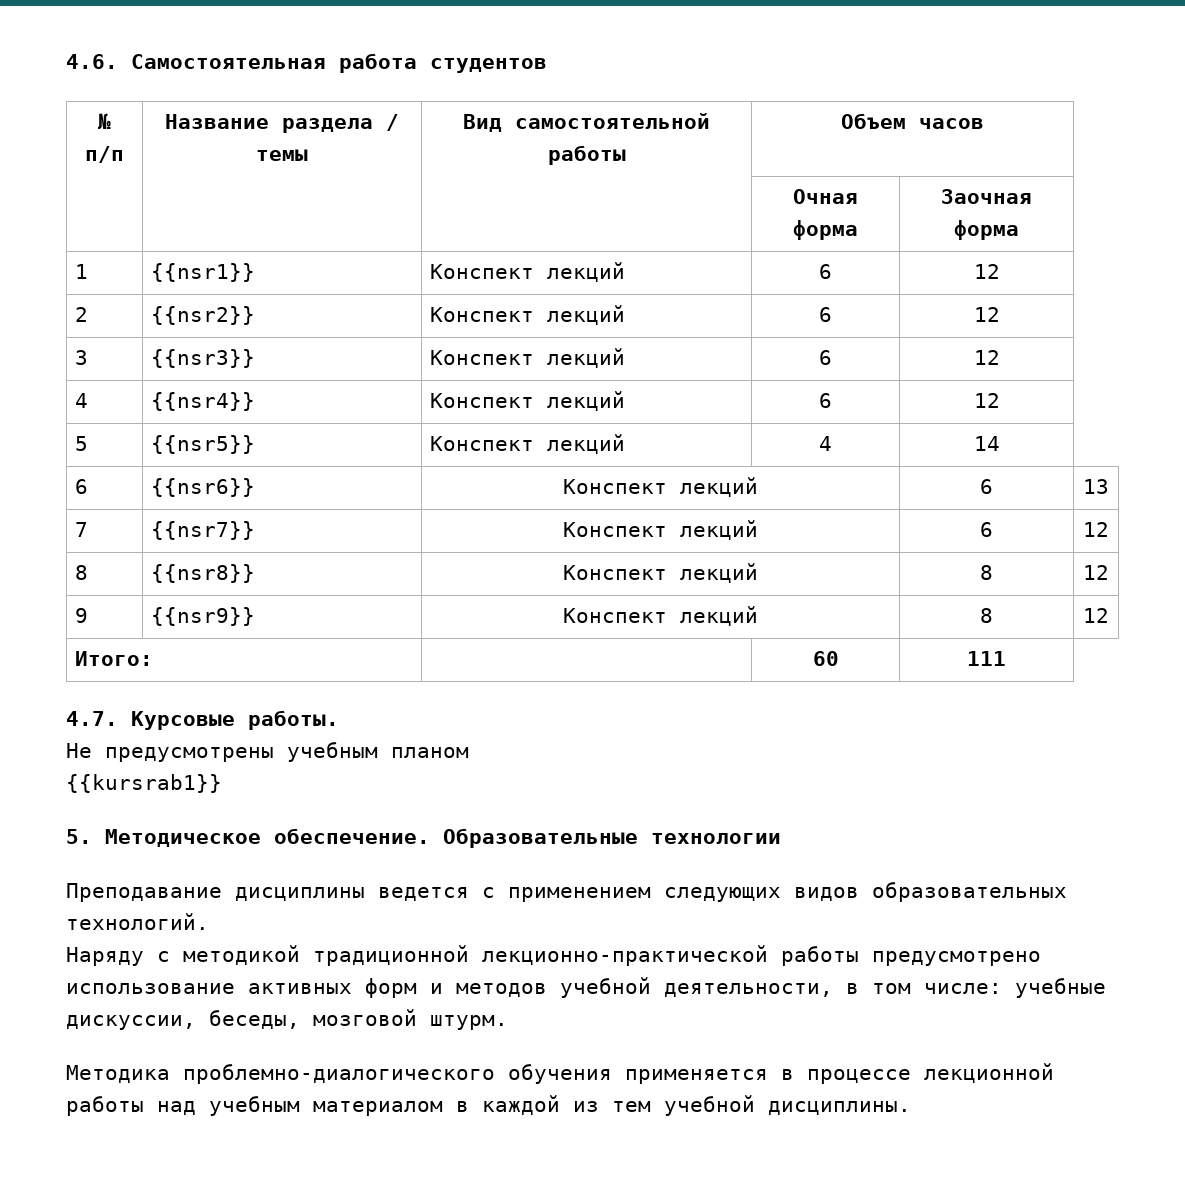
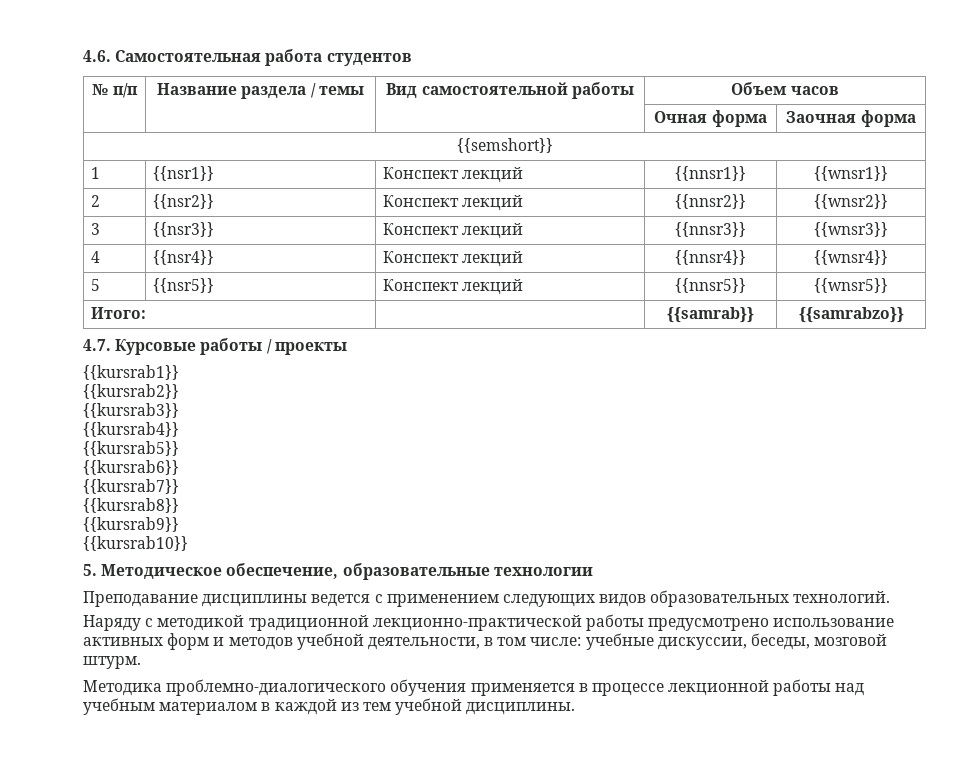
+ {{semshort}}
- 1 | {{nsr1}} | Конспект лекций | 6 | 12
+ 1 | {{nsr1}} | Конспект лекций | {{nnsr1}} | {{wnsr1}}
- 2 | {{nsr2}} | Конспект лекций | 6 | 12
+ 2 | {{nsr2}} | Конспект лекций | {{nnsr2}} | {{wnsr2}}
- 3 | {{nsr3}} | Конспект лекций | 6 | 12
+ 3 | {{nsr3}} | Конспект лекций | {{nnsr3}} | {{wnsr3}}
- 4 | {{nsr4}} | Конспект лекций | 6 | 12
+ 4 | {{nsr4}} | Конспект лекций | {{nnsr4}} | {{wnsr4}}
- 5 | {{nsr5}} | Конспект лекций | 4 | 14
- 6 | {{nsr6}} | Конспект лекций | 6 | 13
- 7 | {{nsr7}} | Конспект лекций | 6 | 12
- 8 | {{nsr8}} | Конспект лекций | 8 | 12
- 9 | {{nsr9}} | Конспект лекций | 8 | 12
+ 5 | {{nsr5}} | Конспект лекций | {{nnsr5}} | {{wnsr5}}
- Итого: | | 60 | 111
+ Итого: | | {{samrab}} | {{samrabzo}}
- 4.7. Курсовые работы.
- Не предусмотрены учебным планом
+ 4.7. Курсовые работы / проекты
  {{kursrab1}}
+ {{kursrab2}}
+ {{kursrab3}}
+ {{kursrab4}}
+ {{kursrab5}}
+ {{kursrab6}}
+ {{kursrab7}}
+ {{kursrab8}}
+ {{kursrab9}}
+ {{kursrab10}}
- 5. Методическое обеспечение. Образовательные технологии
+ 5. Методическое обеспечение, образовательные технологии

